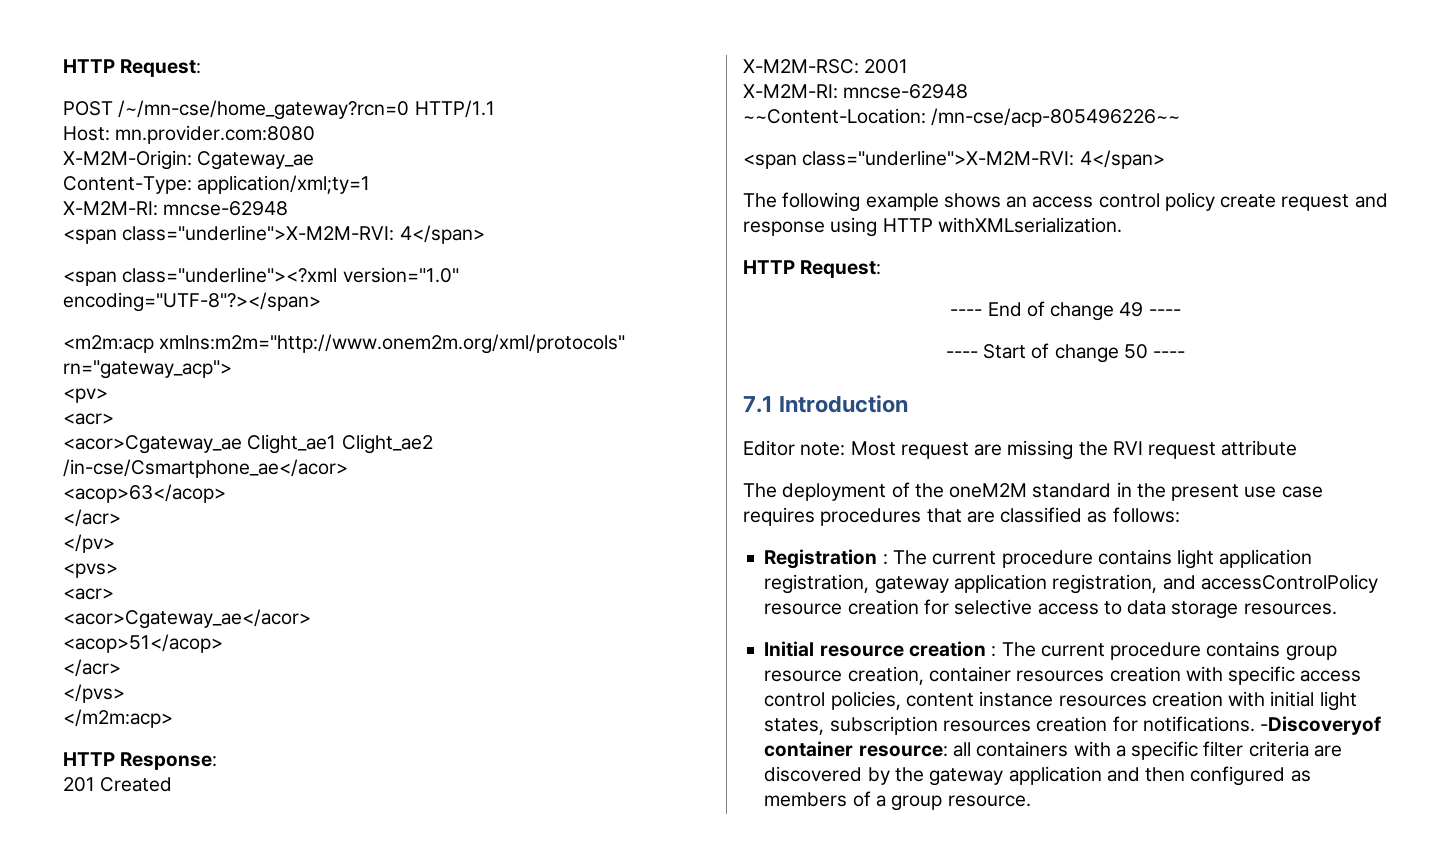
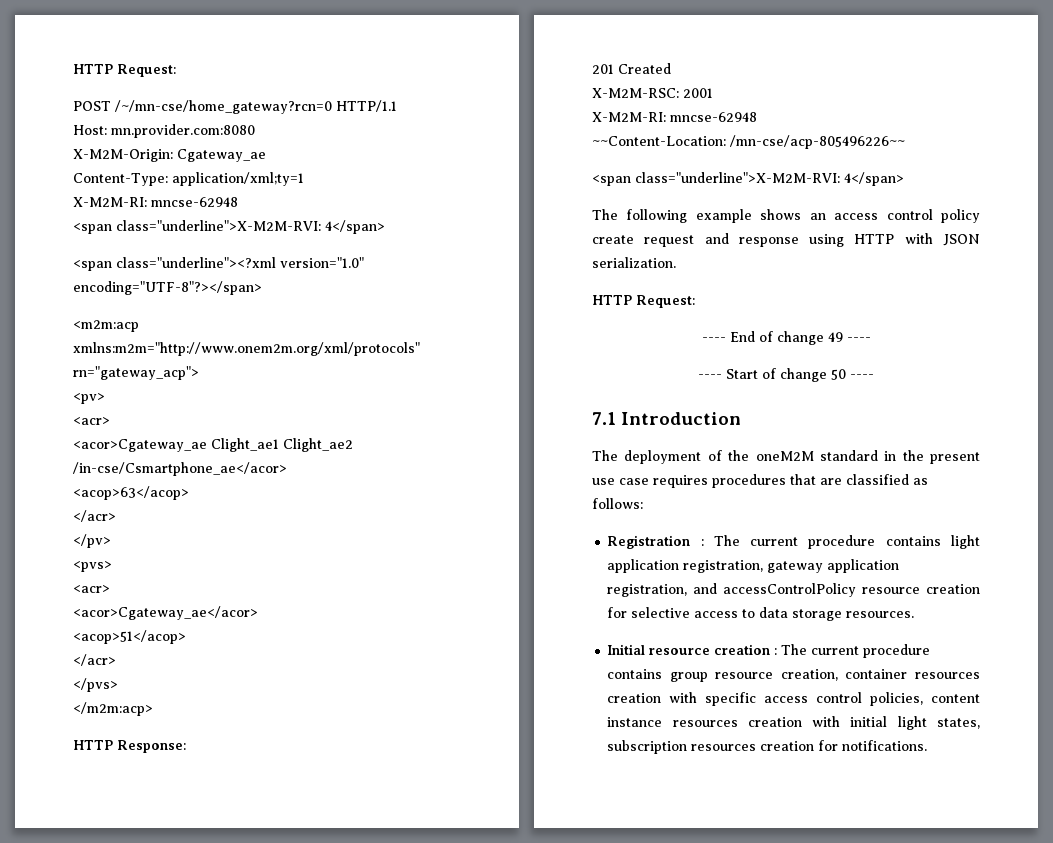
- The following example shows an access control policy create request and response using HTTP withXMLserialization.
+ The following example shows an access control policy create request and response using HTTP with JSON serialization.
- Editor note: Most request are missing the RVI request attribute
- -Discoveryof container resource: all containers with a specific filter criteria are discovered by the gateway application and then configured as members of a group resource.

